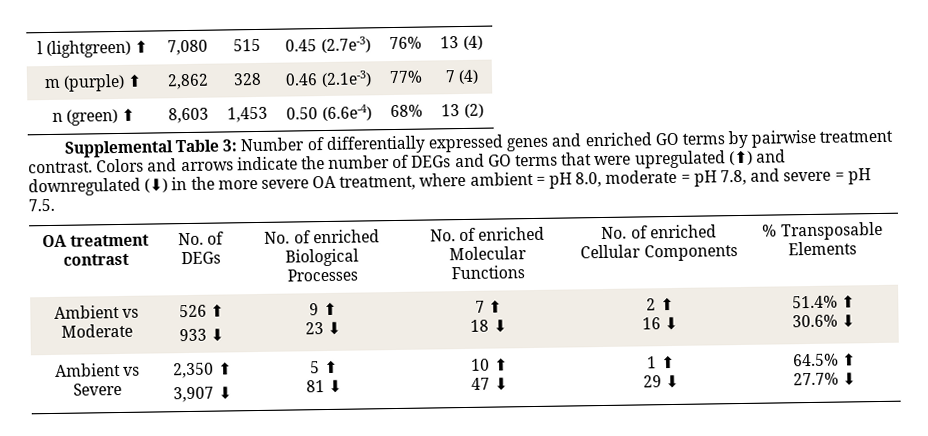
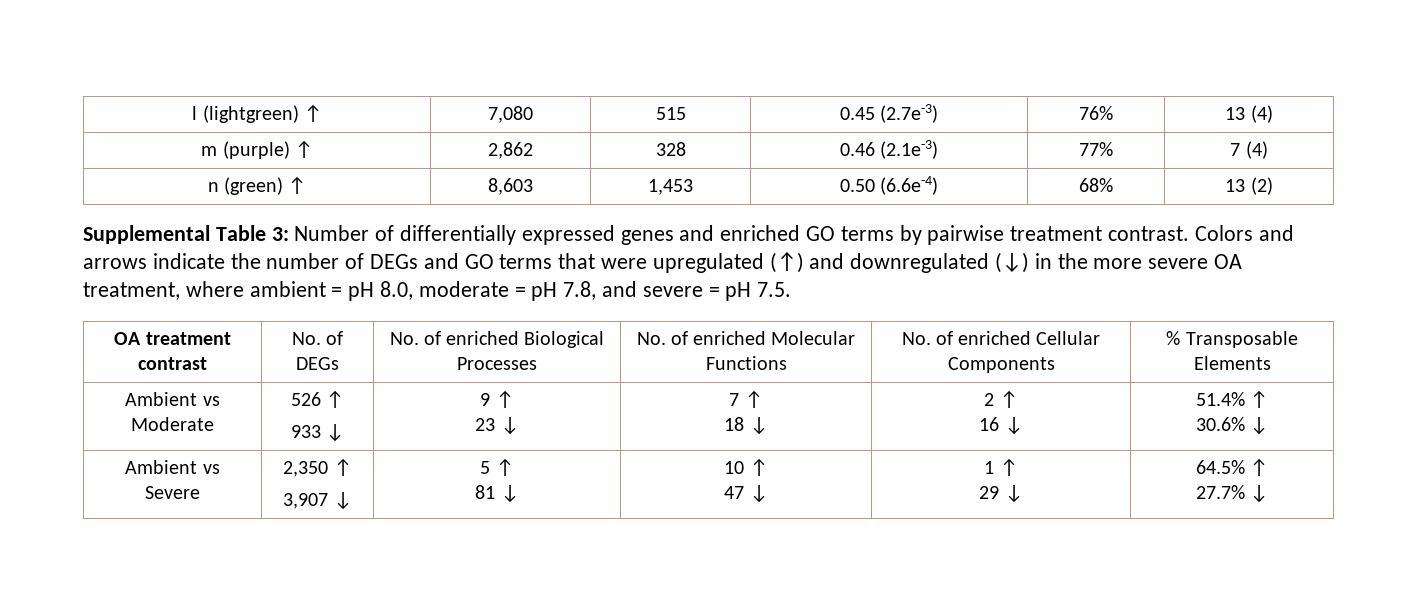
- l (lightgreen) ⬆ | 7,080 | 515 | 0.45 (2.7e-3) | 76% | 13 (4)
+ l (lightgreen) ↑ | 7,080 | 515 | 0.45 (2.7e-3) | 76% | 13 (4)
- m (purple) ⬆ | 2,862 | 328 | 0.46 (2.1e-3) | 77% | 7 (4)
+ m (purple) ↑ | 2,862 | 328 | 0.46 (2.1e-3) | 77% | 7 (4)
- n (green) ⬆ | 8,603 | 1,453 | 0.50 (6.6e-4) | 68% | 13 (2)
+ n (green) ↑ | 8,603 | 1,453 | 0.50 (6.6e-4) | 68% | 13 (2)
- Colors and arrows indicate the number of DEGs and GO terms that were upregulated (⬆) and downregulated (⬇) in the more severe OA treatment, where ambient = pH 8.0, moderate = pH 7.8, and severe = pH 7.5.
+ Colors and arrows indicate the number of DEGs and GO terms that were upregulated (↑) and downregulated (↓) in the more severe OA treatment, where ambient = pH 8.0, moderate = pH 7.8, and severe = pH 7.5.
- Ambient vs Moderate | 526 ⬆
- 933 ⬇ | 9 ⬆
- 23 ⬇ | 7 ⬆
- 18 ⬇ | 2 ⬆
- 16 ⬇ | 51.4% ⬆
- 30.6% ⬇
+ Ambient vs Moderate | 526 ↑
+ 933 ↓ | 9 ↑
+ 23 ↓ | 7 ↑
+ 18 ↓ | 2 ↑
+ 16 ↓ | 51.4% ↑
+ 30.6% ↓
- Ambient vs Severe | 2,350 ⬆
- 3,907 ⬇ | 5 ⬆
- 81 ⬇ | 10 ⬆
- 47 ⬇ | 1 ⬆
- 29 ⬇ | 64.5% ⬆
- 27.7% ⬇
+ Ambient vs Severe | 2,350 ↑
+ 3,907 ↓ | 5 ↑
+ 81 ↓ | 10 ↑
+ 47 ↓ | 1 ↑
+ 29 ↓ | 64.5% ↑
+ 27.7% ↓

